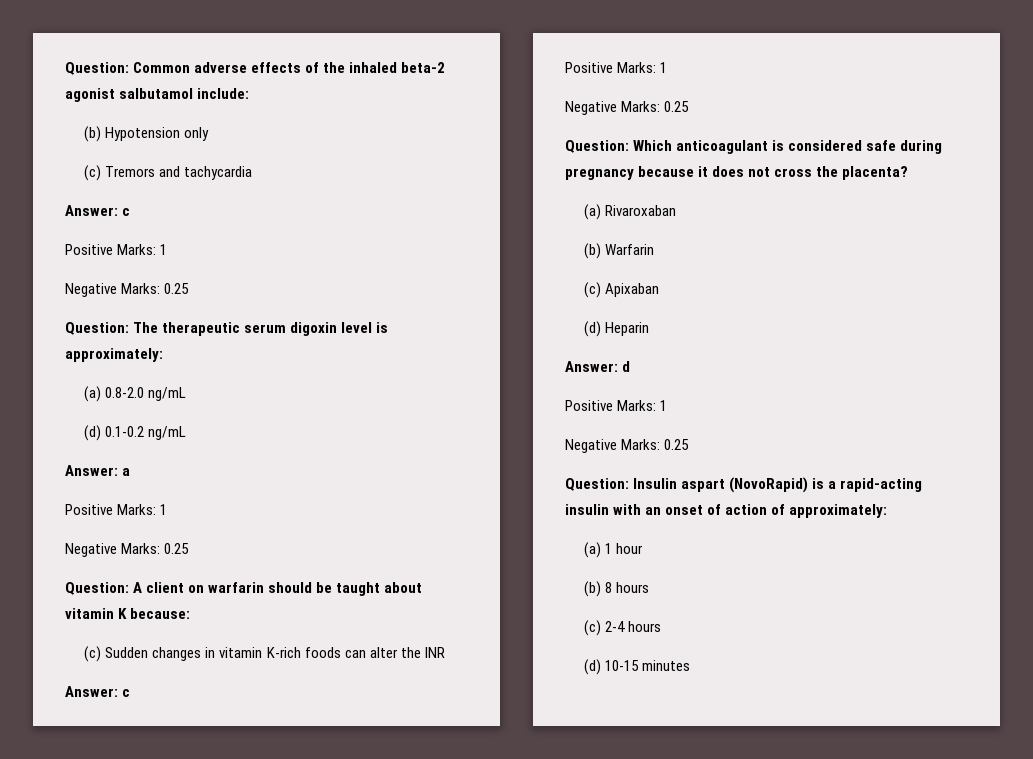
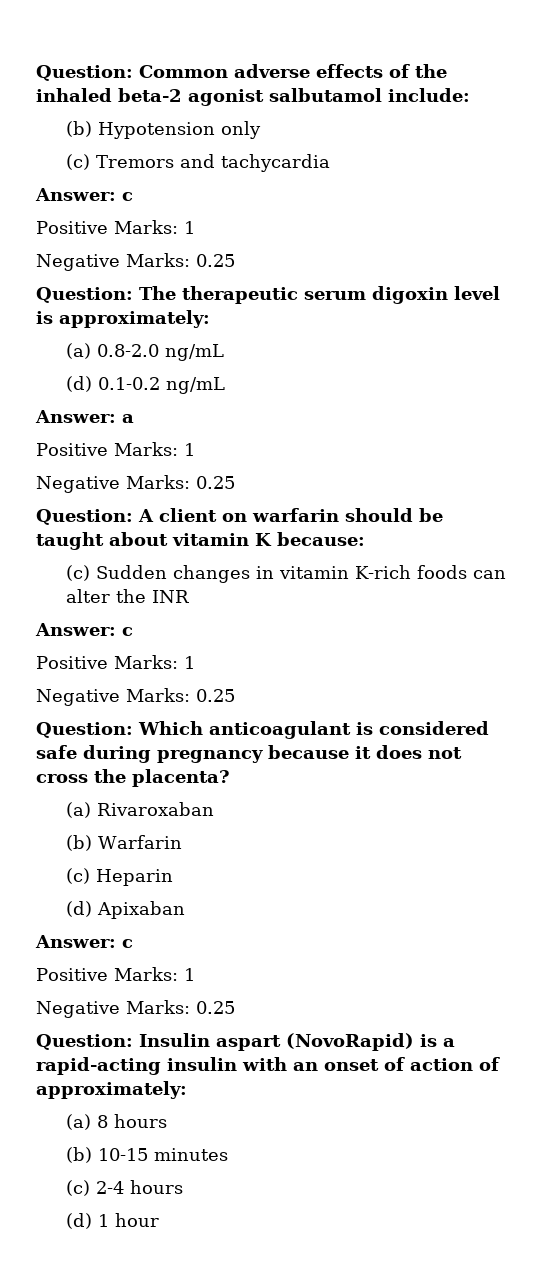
- (c) Apixaban
- (d) Heparin
- Answer: d
+ (c) Heparin
+ (d) Apixaban
+ Answer: c
- (a) 1 hour
- (b) 8 hours
+ (a) 8 hours
+ (b) 10-15 minutes
- (d) 10-15 minutes
+ (d) 1 hour

